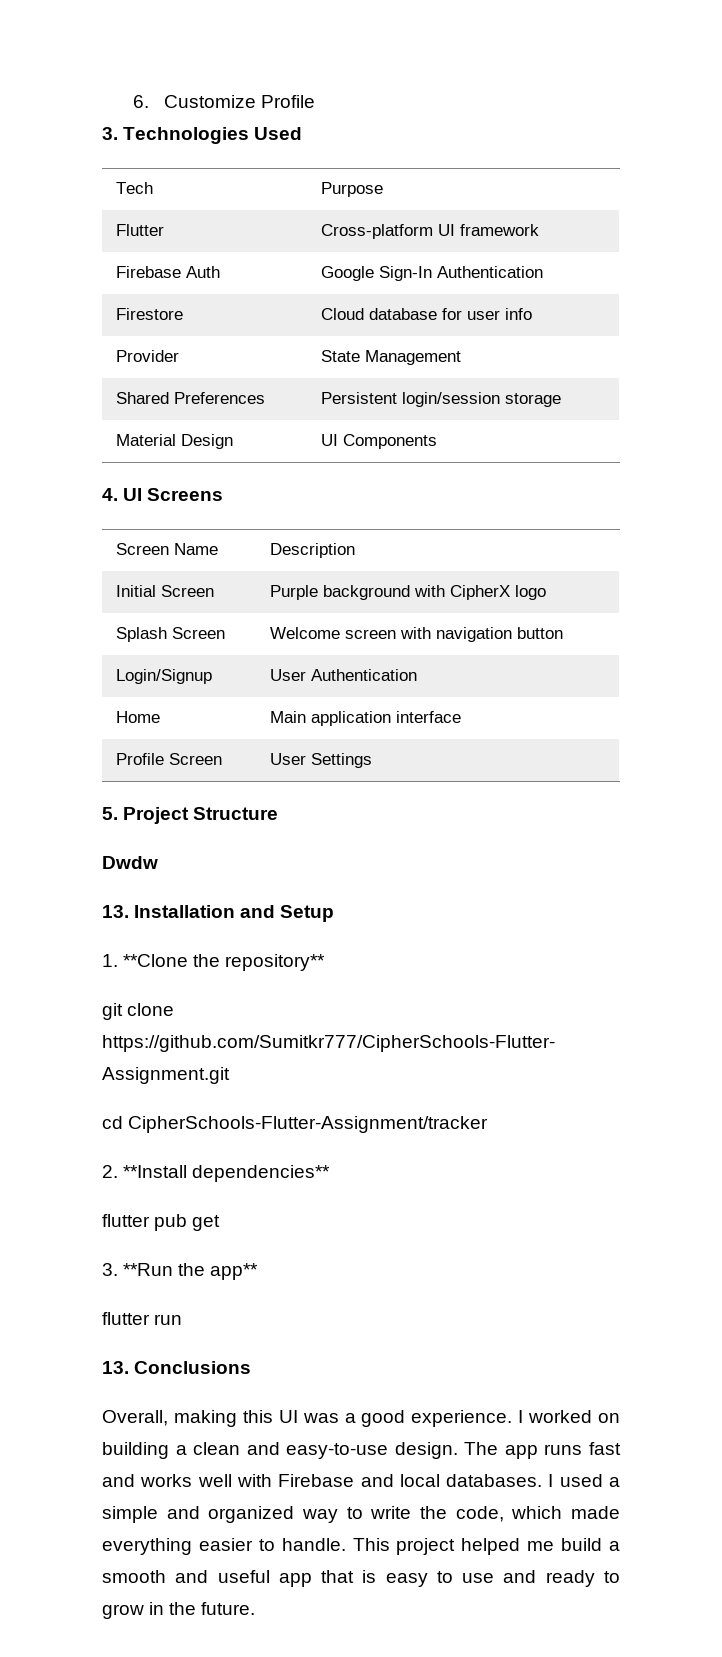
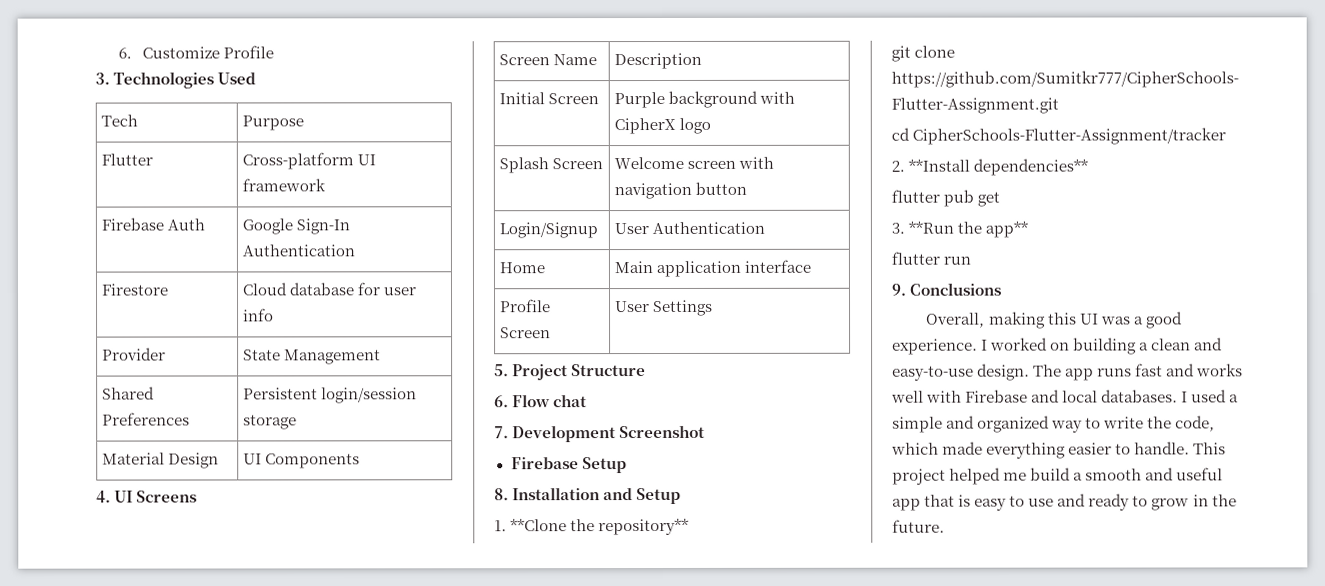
- Dwdw
- 13. Installation and Setup
+ 6. Flow chat
+ 7. Development Screenshot
+ Firebase Setup
+ 8. Installation and Setup
- 13. Conclusions
+ 9. Conclusions

